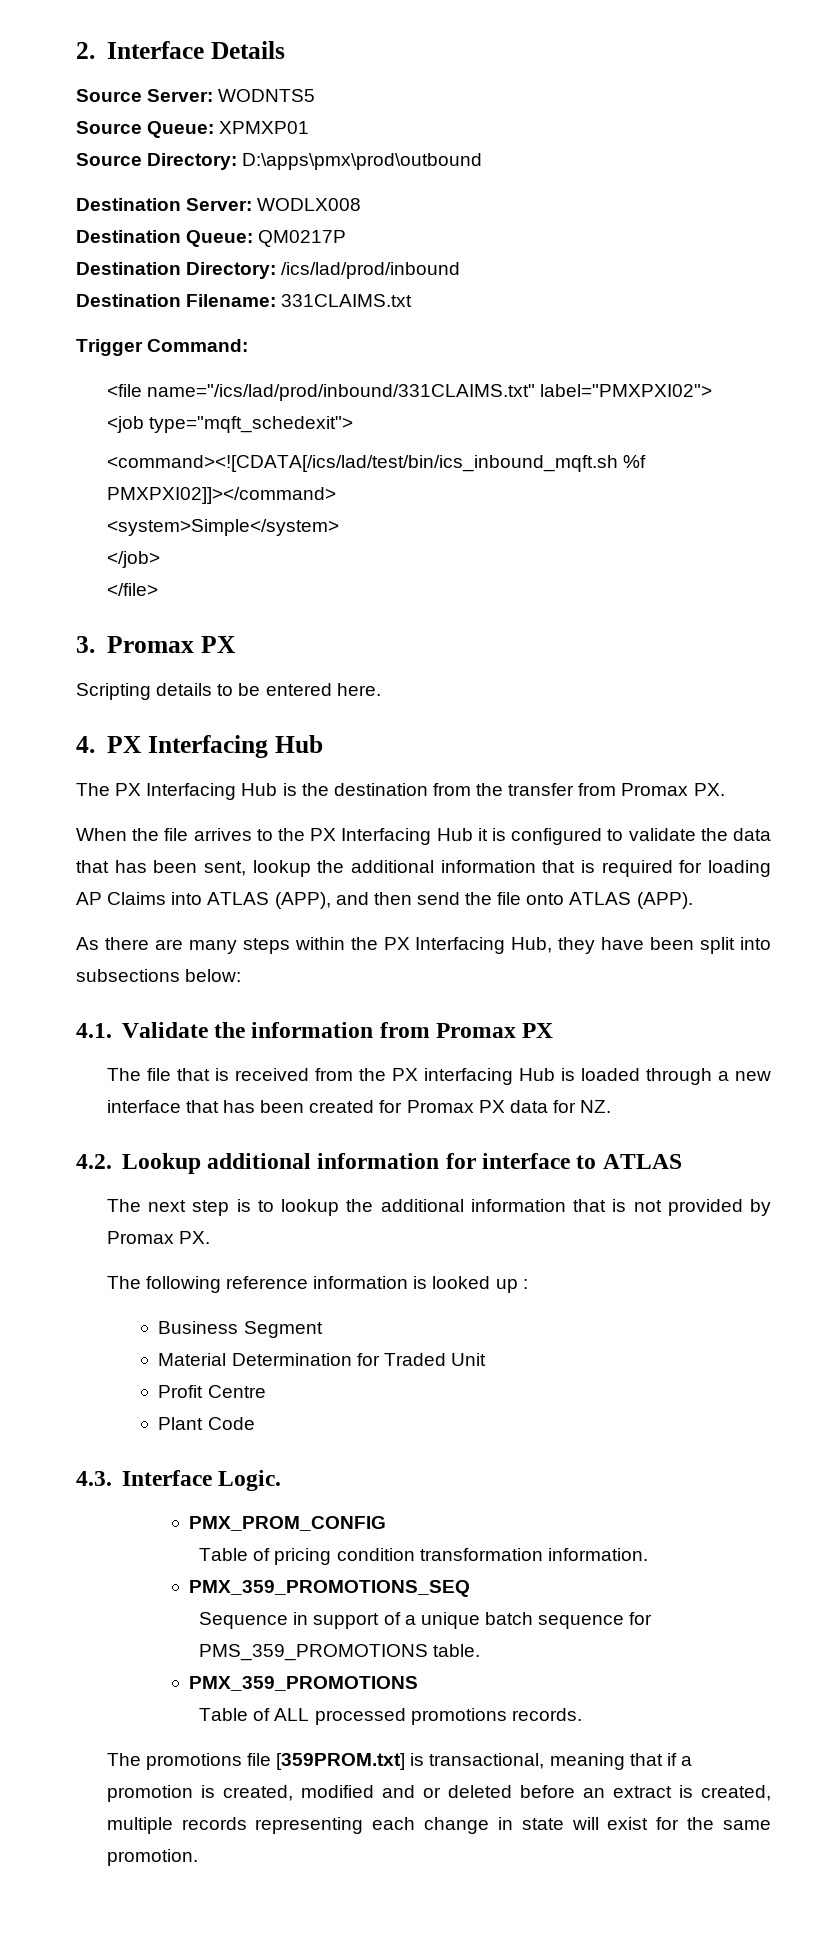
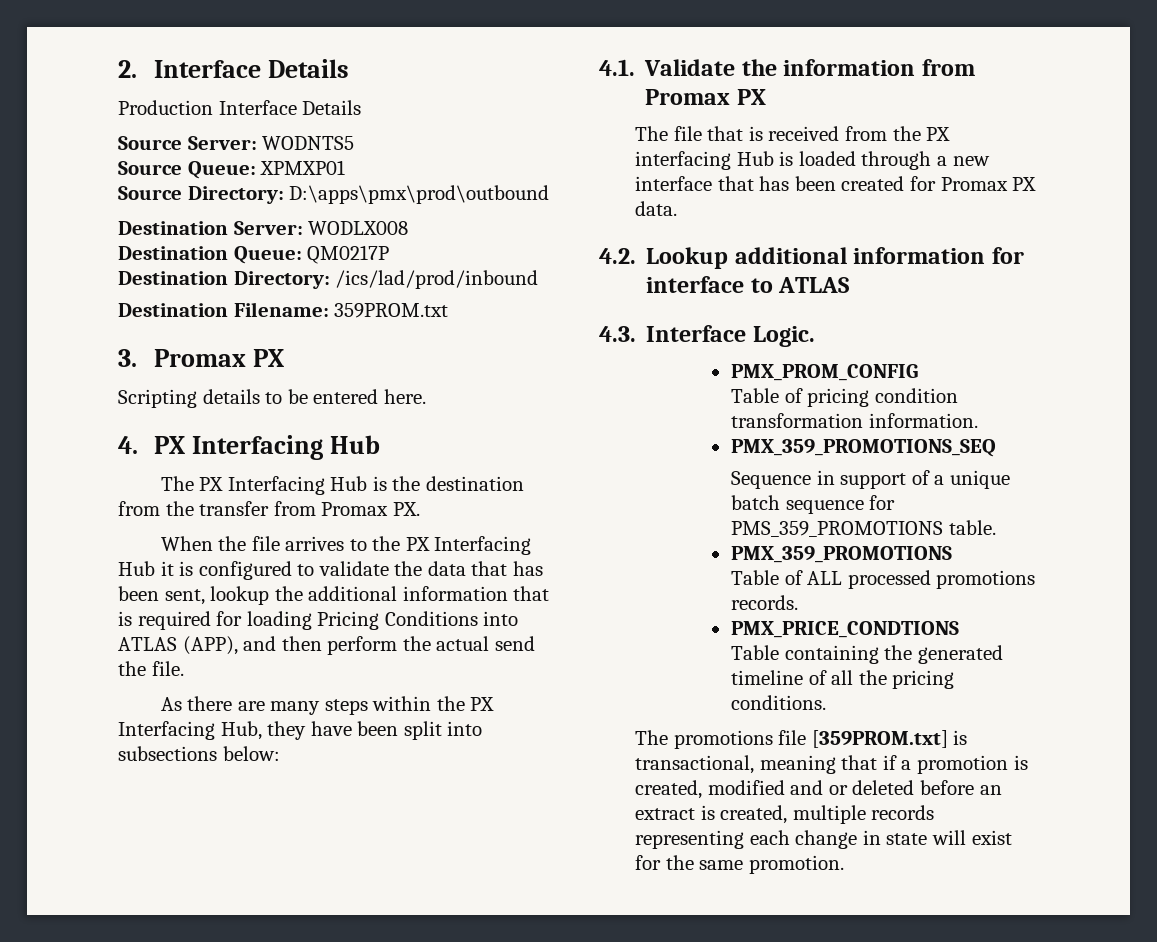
+ Production Interface Details
- Destination Filename: 331CLAIMS.txt
- Trigger Command:
- <file name="/ics/lad/prod/inbound/331CLAIMS.txt" label="PMXPXI02">
- <job type="mqft_schedexit">
- <command><![CDATA[/ics/lad/test/bin/ics_inbound_mqft.sh %f PMXPXI02]]></command>
- <system>Simple</system>
- </job>
- </file>
+ Destination Filename: 359PROM.txt
- When the file arrives to the PX Interfacing Hub it is configured to validate the data that has been sent, lookup the additional information that is required for loading AP Claims into ATLAS (APP), and then send the file onto ATLAS (APP).
+ When the file arrives to the PX Interfacing Hub it is configured to validate the data that has been sent, lookup the additional information that is required for loading Pricing Conditions into ATLAS (APP), and then perform the actual send the file.
- The file that is received from the PX interfacing Hub is loaded through a new interface that has been created for Promax PX data for NZ.
+ The file that is received from the PX interfacing Hub is loaded through a new interface that has been created for Promax PX data.
- The next step is to lookup the additional information that is not provided by Promax PX.
- The following reference information is looked up :
- Business Segment
- Material Determination for Traded Unit
- Profit Centre
- Plant Code
+ PMX_PRICE_CONDTIONS
+ Table containing the generated timeline of all the pricing conditions.

